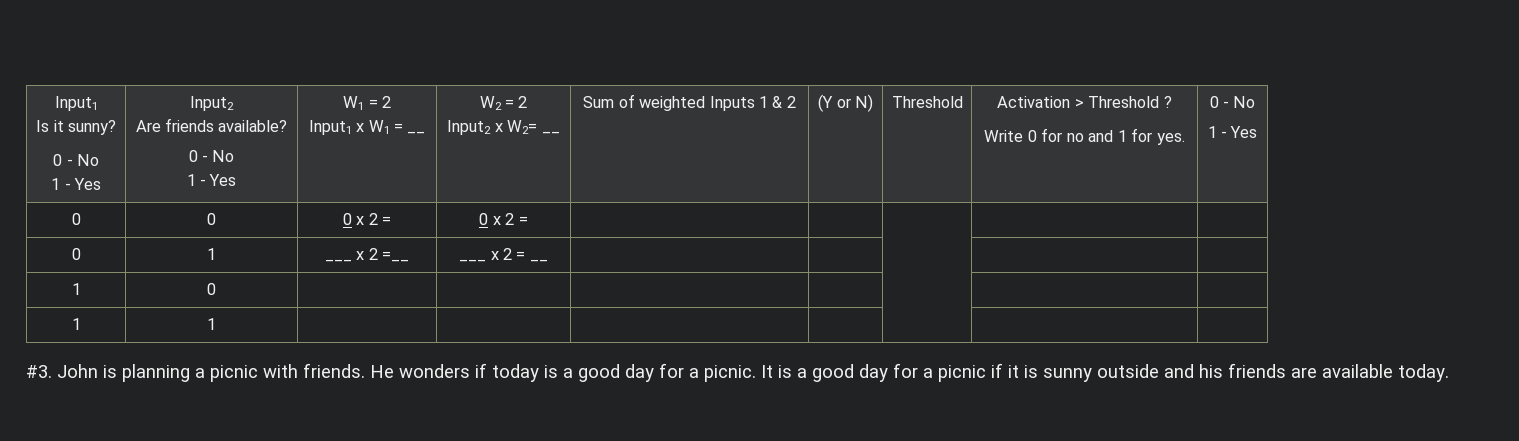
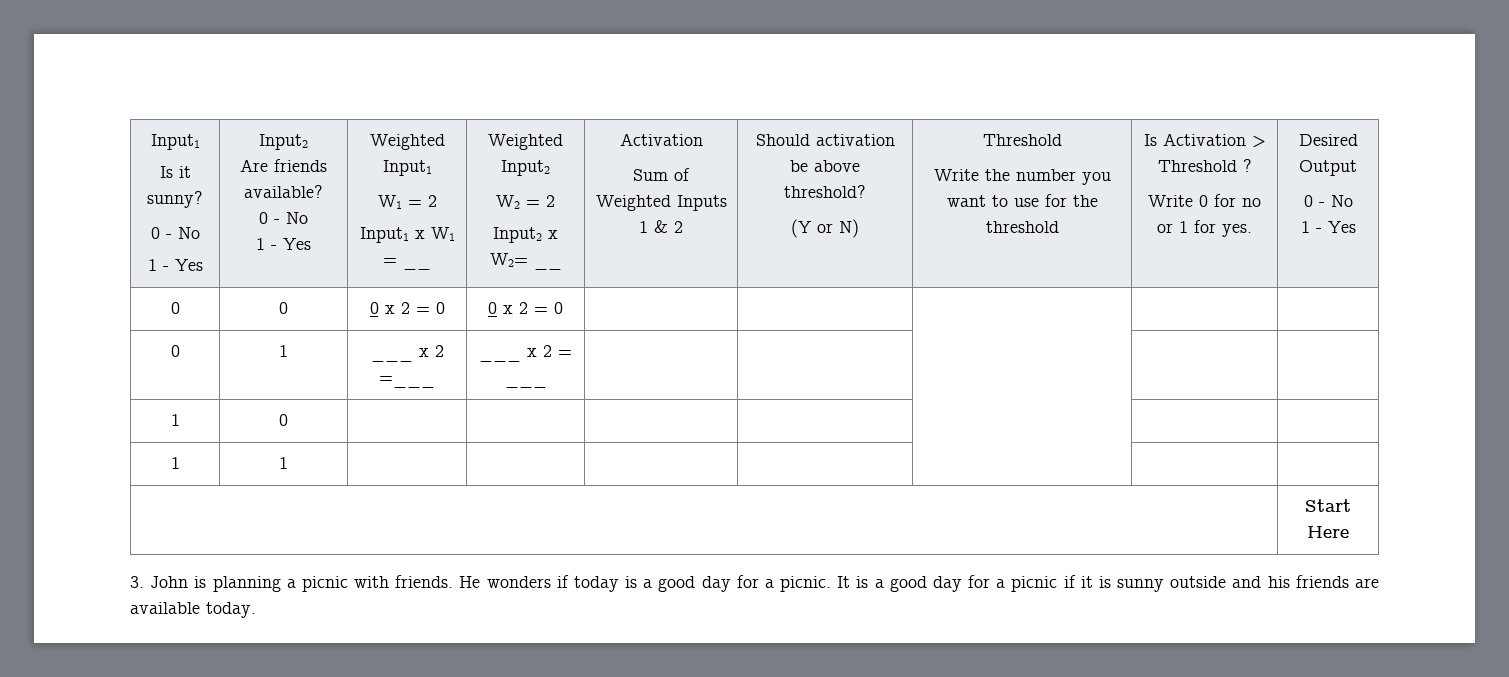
+ Weighted Input1
+ Weighted Input2
- Input2 x W2= __
+ Input2 x W2= __ | Activation
- Sum of weighted Inputs 1 & 2
+ Sum of Weighted Inputs 1 & 2
+ Should activation be above threshold?
- Activation > Threshold ?
+ Write the number you want to use for the threshold | Is Activation > Threshold ?
- Write 0 for no and 1 for yes.
+ Write 0 for no or 1 for yes.
+ Desired Output
- 0 | 0 | 0 x 2 = | 0 x 2 = | | | | |
+ 0 | 0 | 0 x 2 = 0 | 0 x 2 = 0 | | | | |
- 0 | 1 | ___ x 2 =__ | ___ x 2 = __ | | | | |
+ 0 | 1 | ___ x 2 =___ | ___ x 2 = ___ | | | | |
- #3. John is planning a picnic with friends.
+ | Start Here
+ 3. John is planning a picnic with friends.

